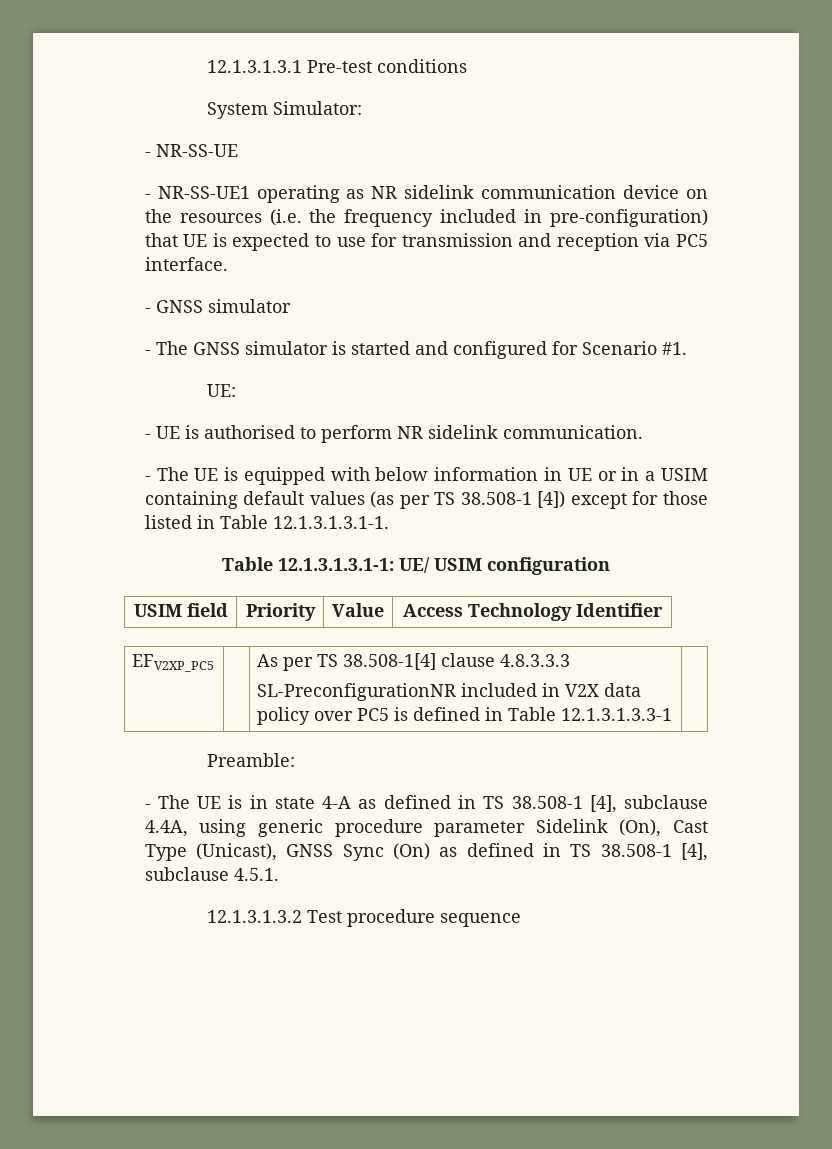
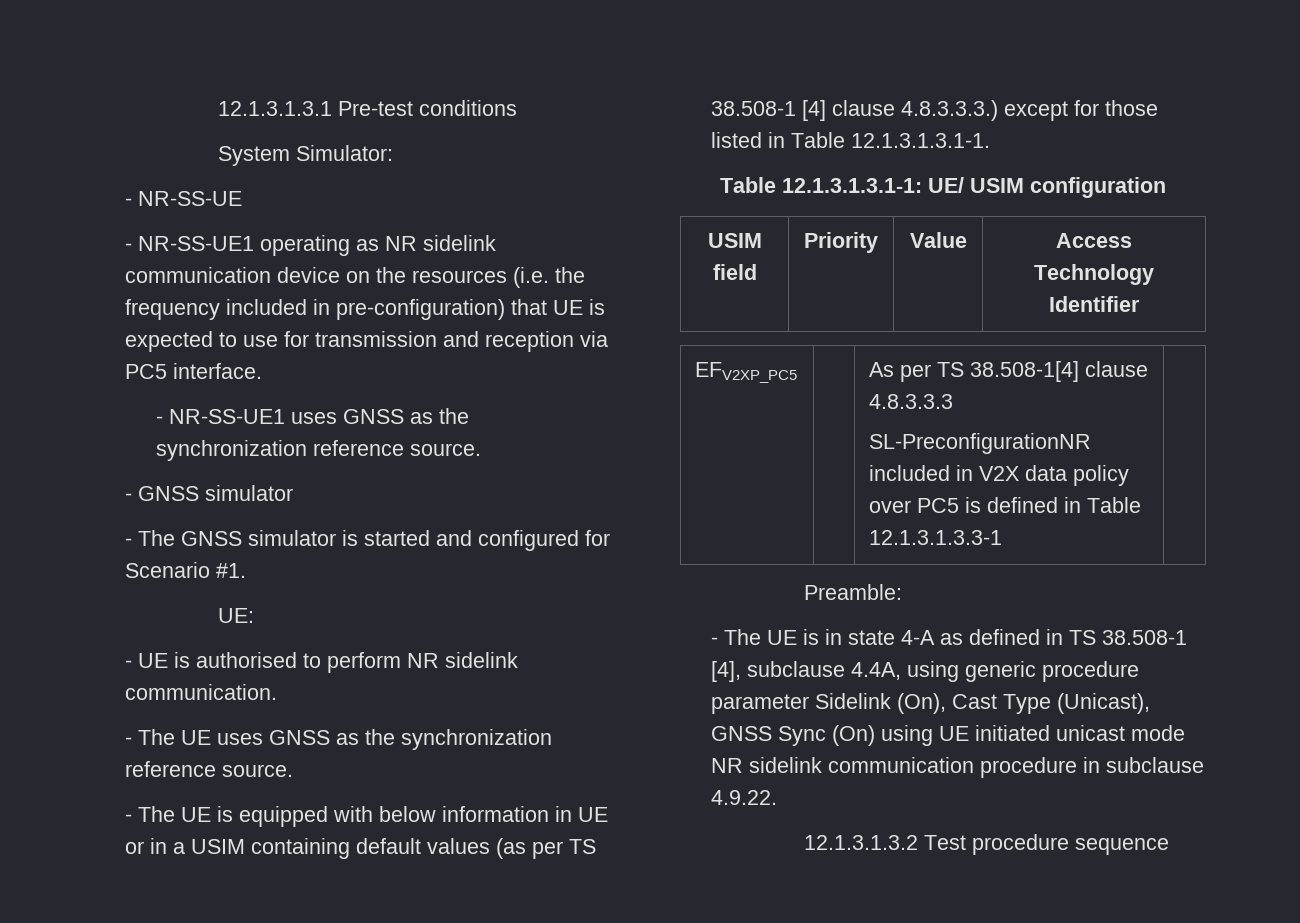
+ - NR-SS-UE1 uses GNSS as the synchronization reference source.
+ - The UE uses GNSS as the synchronization reference source.
- - The UE is equipped with below information in UE or in a USIM containing default values (as per TS 38.508-1 [4]) except for those listed in Table 12.1.3.1.3.1-1.
+ - The UE is equipped with below information in UE or in a USIM containing default values (as per TS 38.508-1 [4] clause 4.8.3.3.3.) except for those listed in Table 12.1.3.1.3.1-1.
- - The UE is in state 4-A as defined in TS 38.508-1 [4], subclause 4.4A, using generic procedure parameter Sidelink (On), Cast Type (Unicast), GNSS Sync (On) as defined in TS 38.508-1 [4], subclause 4.5.1.
+ - The UE is in state 4-A as defined in TS 38.508-1 [4], subclause 4.4A, using generic procedure parameter Sidelink (On), Cast Type (Unicast), GNSS Sync (On) using UE initiated unicast mode NR sidelink communication procedure in subclause 4.9.22.

